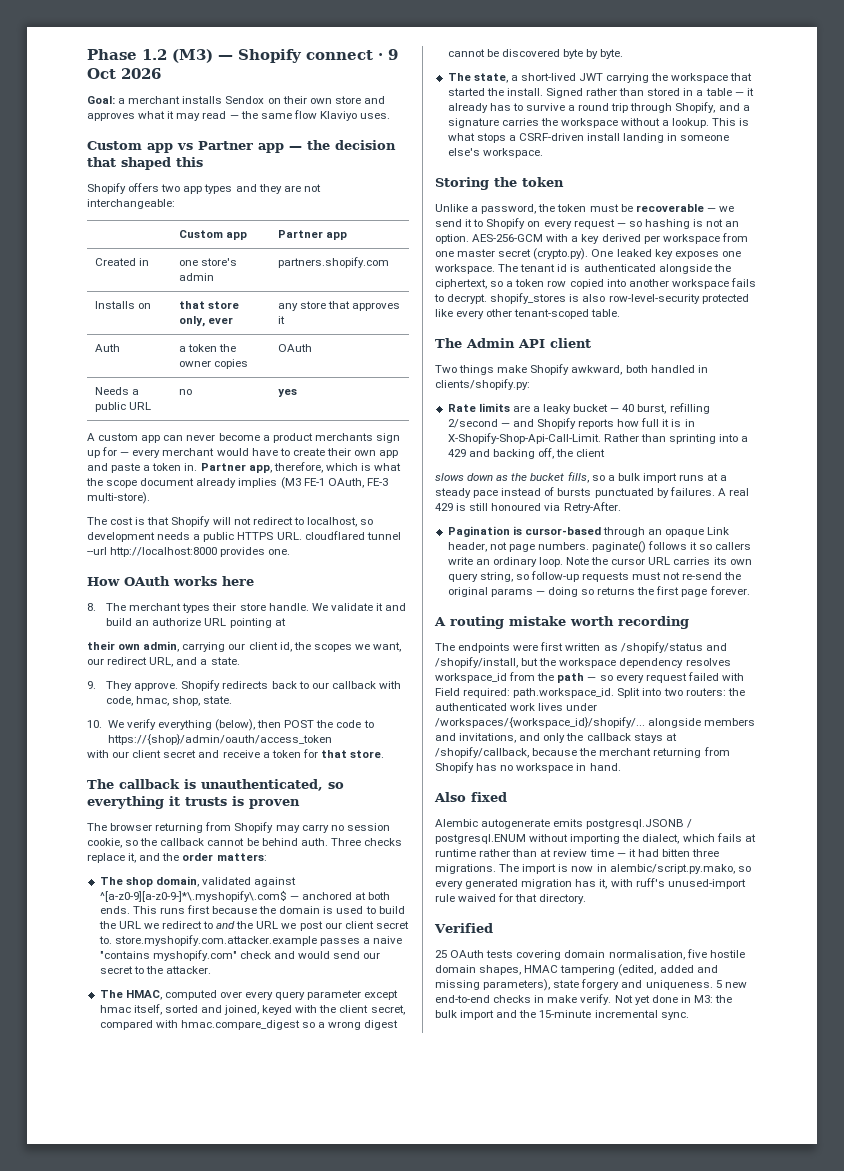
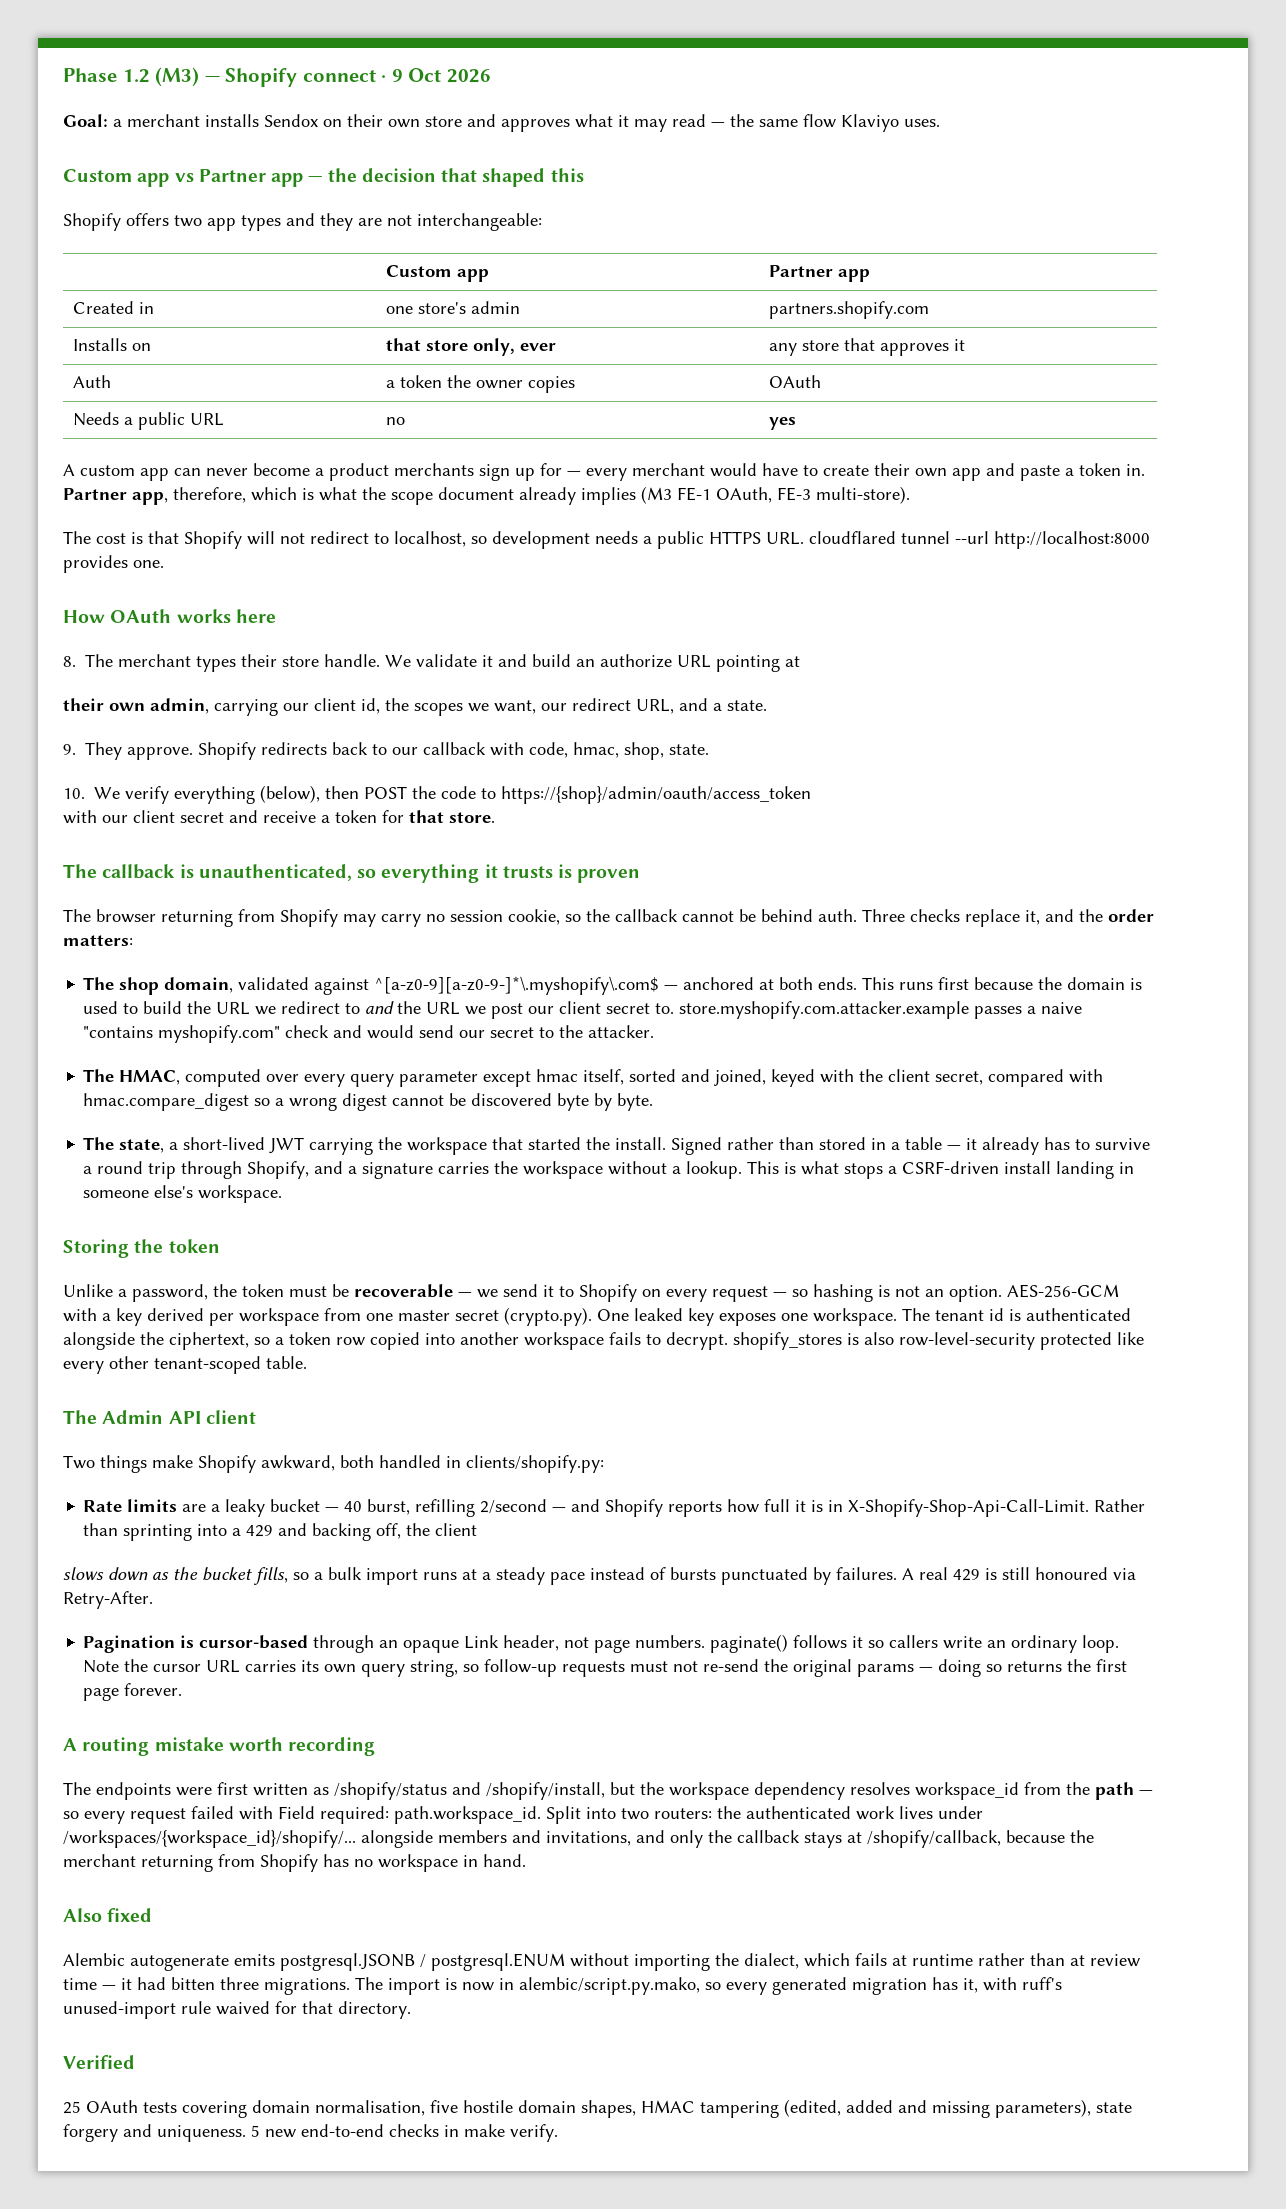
- Not yet done in M3: the bulk import and the 15-minute incremental sync.

